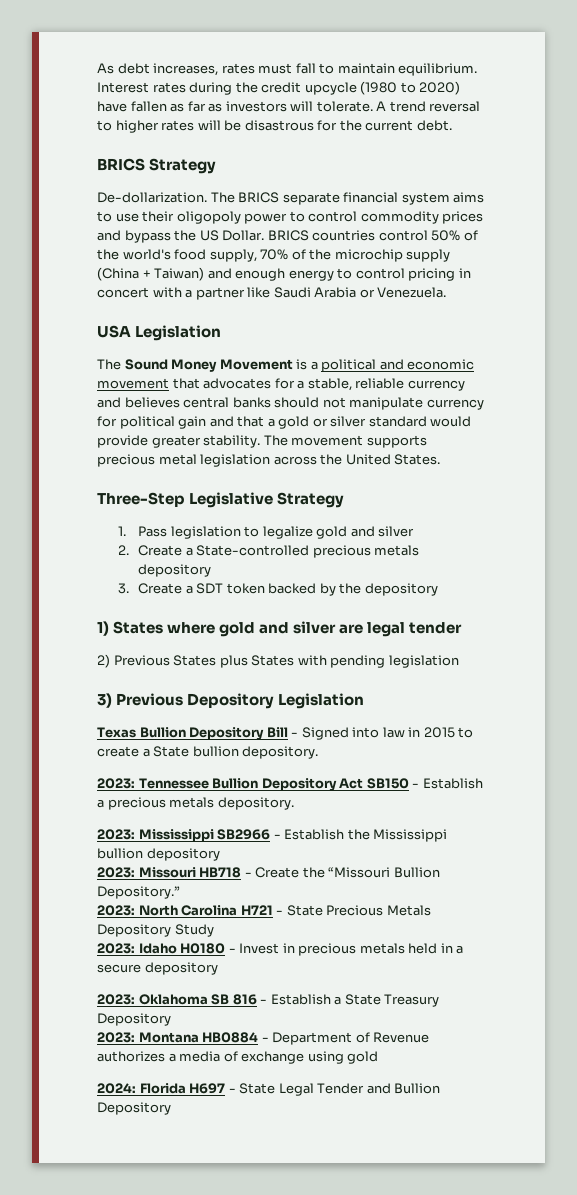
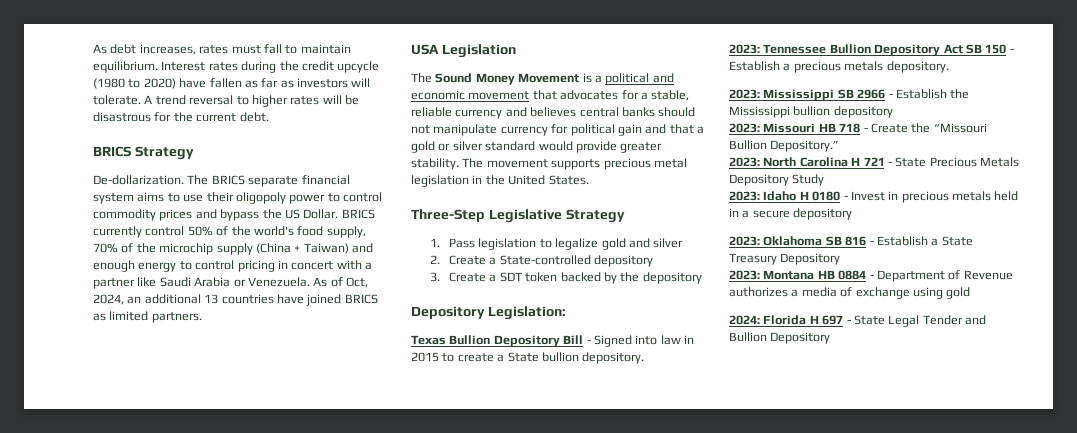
- BRICS countries control 50% of the world's food supply, 70% of the microchip supply (China + Taiwan) and enough energy to control pricing in concert with a partner like Saudi Arabia or Venezuela.
+ BRICS currently control 50% of the world's food supply, 70% of the microchip supply (China + Taiwan) and enough energy to control pricing in concert with a partner like Saudi Arabia or Venezuela. As of Oct, 2024, an additional 13 countries have joined BRICS as limited partners.
- The movement supports precious metal legislation across the United States.
+ The movement supports precious metal legislation in the United States.
- 2. Create a State-controlled precious metals depository
+ 2. Create a State-controlled depository
- 1) States where gold and silver are legal tender
- 2) Previous States plus States with pending legislation
- 3) Previous Depository Legislation
+ Depository Legislation:
- 2023: Tennessee Bullion Depository Act SB150 - Establish a precious metals depository.
+ 2023: Tennessee Bullion Depository Act SB 150 - Establish a precious metals depository.
- 2023: Mississippi SB2966 - Establish the Mississippi bullion depository
+ 2023: Mississippi SB 2966 - Establish the Mississippi bullion depository
- 2023: Missouri HB718 - Create the “Missouri Bullion Depository.”
+ 2023: Missouri HB 718 - Create the “Missouri Bullion Depository.”
- 2023: North Carolina H721 - State Precious Metals Depository Study
+ 2023: North Carolina H 721 - State Precious Metals Depository Study
- 2023: Idaho H0180 - Invest in precious metals held in a secure depository
+ 2023: Idaho H 0180 - Invest in precious metals held in a secure depository
- 2023: Montana HB0884 - Department of Revenue authorizes a media of exchange using gold
+ 2023: Montana HB 0884 - Department of Revenue authorizes a media of exchange using gold
- 2024: Florida H697 - State Legal Tender and Bullion Depository
+ 2024: Florida H 697 - State Legal Tender and Bullion Depository

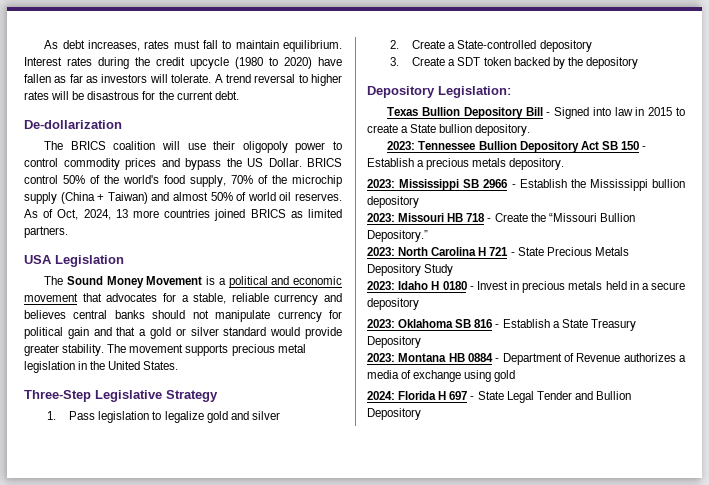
- BRICS Strategy
- De-dollarization. The BRICS separate financial system aims to use their oligopoly power to control commodity prices and bypass the US Dollar.
+ De-dollarization
+ The BRICS coalition will use their oligopoly power to control commodity prices and bypass the US Dollar.
- BRICS currently control 50% of the world's food supply, 70% of the microchip supply (China + Taiwan) and enough energy to control pricing in concert with a partner like Saudi Arabia or Venezuela. As of Oct, 2024, an additional 13 countries have joined BRICS as limited partners.
+ BRICS control 50% of the world's food supply, 70% of the microchip supply (China + Taiwan) and almost 50% of world oil reserves. As of Oct, 2024, 13 more countries joined BRICS as limited partners.

